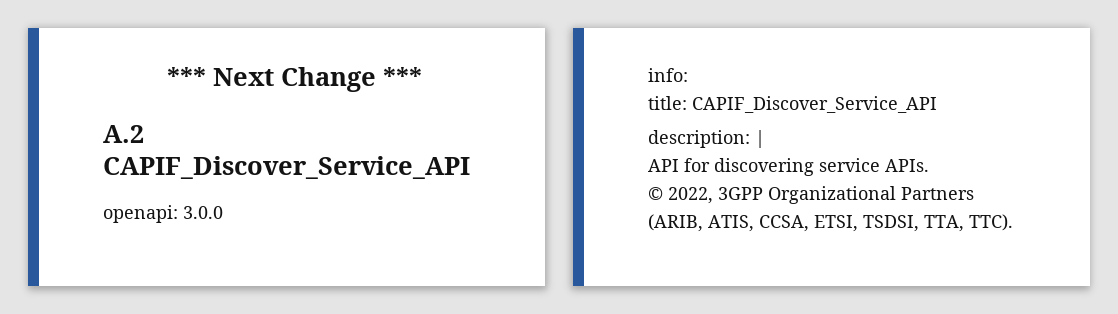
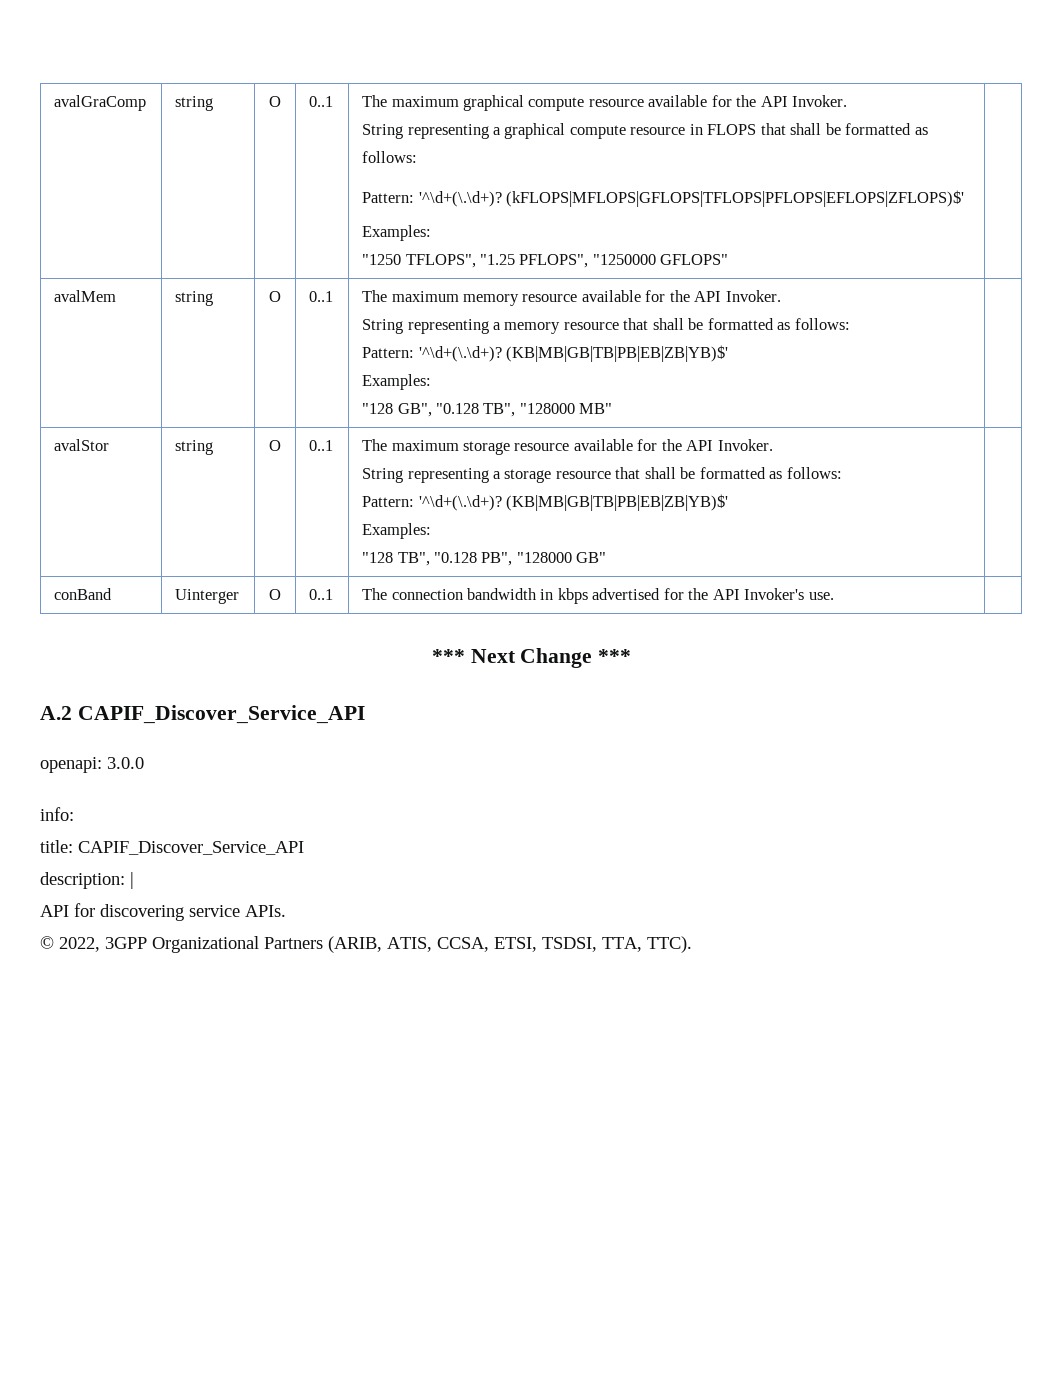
+ avalGraComp | string | O | 0..1 | The maximum graphical compute resource available for the API Invoker.
+ String representing a graphical compute resource in FLOPS that shall be formatted as follows:
+ Pattern: '^\d+(\.\d+)? (kFLOPS|MFLOPS|GFLOPS|TFLOPS|PFLOPS|EFLOPS|ZFLOPS)$'
+ Examples:
+ "1250 TFLOPS", "1.25 PFLOPS", "1250000 GFLOPS" |
+ avalMem | string | O | 0..1 | The maximum memory resource available for the API Invoker.
+ String representing a memory resource that shall be formatted as follows:
+ Pattern: '^\d+(\.\d+)? (KB|MB|GB|TB|PB|EB|ZB|YB)$'
+ Examples:
+ "128 GB", "0.128 TB", "128000 MB" |
+ avalStor | string | O | 0..1 | The maximum storage resource available for the API Invoker.
+ String representing a storage resource that shall be formatted as follows:
+ Pattern: '^\d+(\.\d+)? (KB|MB|GB|TB|PB|EB|ZB|YB)$'
+ Examples:
+ "128 TB", "0.128 PB", "128000 GB" |
+ conBand | Uinterger | O | 0..1 | The connection bandwidth in kbps advertised for the API Invoker's use. |

